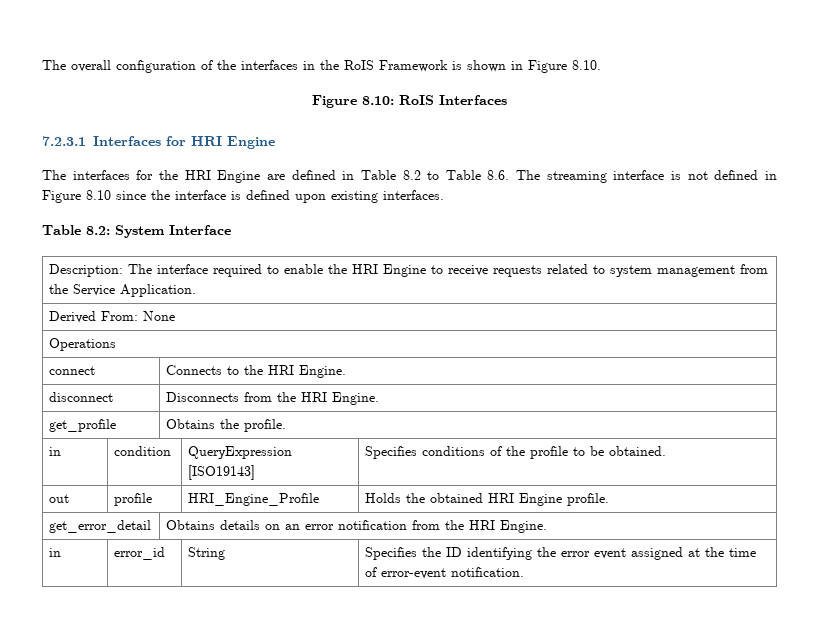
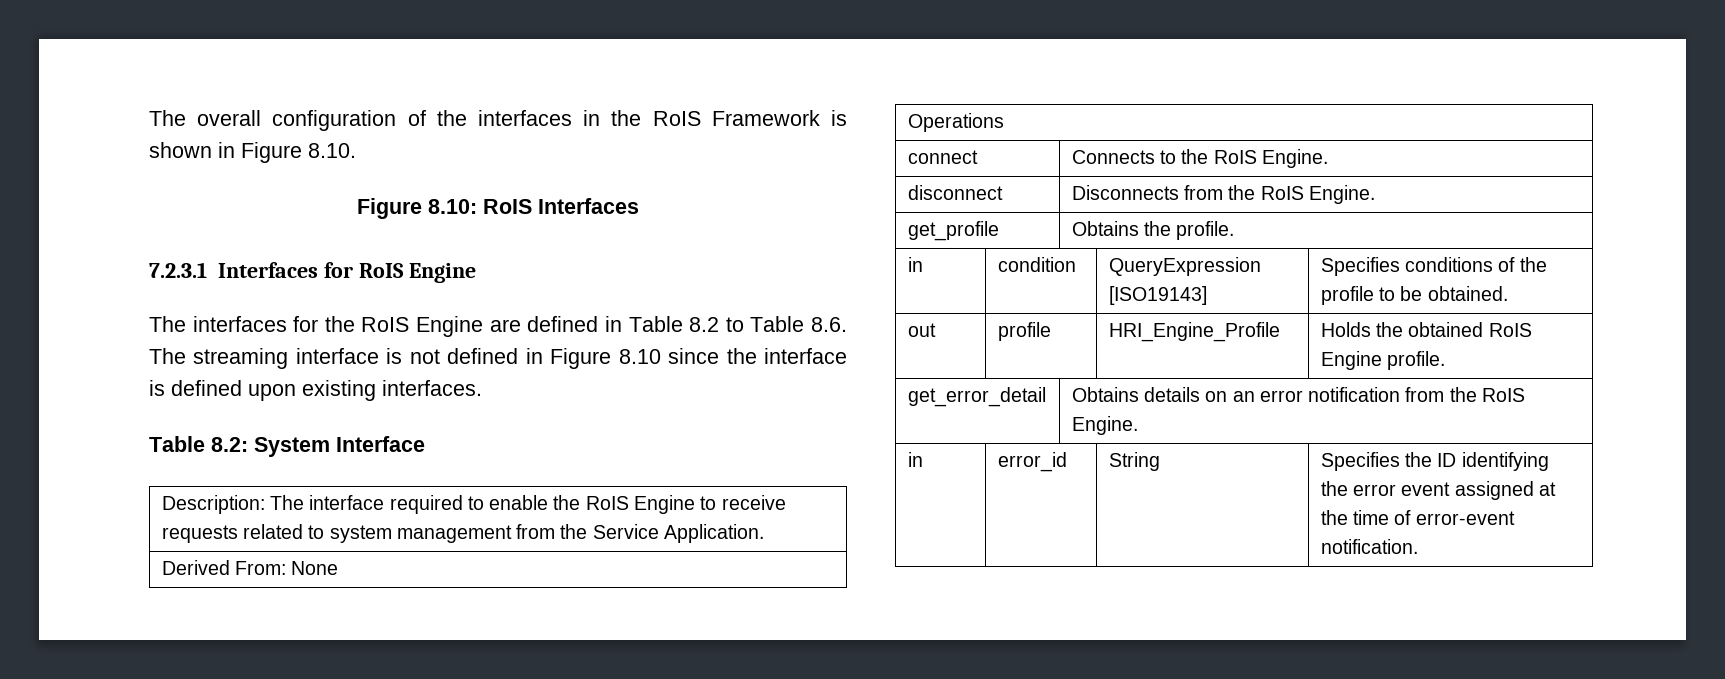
- 7.2.3.1 Interfaces for HRI Engine
+ 7.2.3.1 Interfaces for RoIS Engine
- The interfaces for the HRI Engine are defined in Table 8.2 to Table 8.6. The streaming interface is not defined in Figure 8.10 since the interface is defined upon existing interfaces.
+ The interfaces for the RoIS Engine are defined in Table 8.2 to Table 8.6. The streaming interface is not defined in Figure 8.10 since the interface is defined upon existing interfaces.
- Description: The interface required to enable the HRI Engine to receive requests related to system management from the Service Application.
+ Description: The interface required to enable the RoIS Engine to receive requests related to system management from the Service Application.
- connect | Connects to the HRI Engine.
+ connect | Connects to the RoIS Engine.
- disconnect | Disconnects from the HRI Engine.
+ disconnect | Disconnects from the RoIS Engine.
- out | profile | HRI_Engine_Profile | Holds the obtained HRI Engine profile.
+ out | profile | HRI_Engine_Profile | Holds the obtained RoIS Engine profile.
- get_error_detail | Obtains details on an error notification from the HRI Engine.
+ get_error_detail | Obtains details on an error notification from the RoIS Engine.

